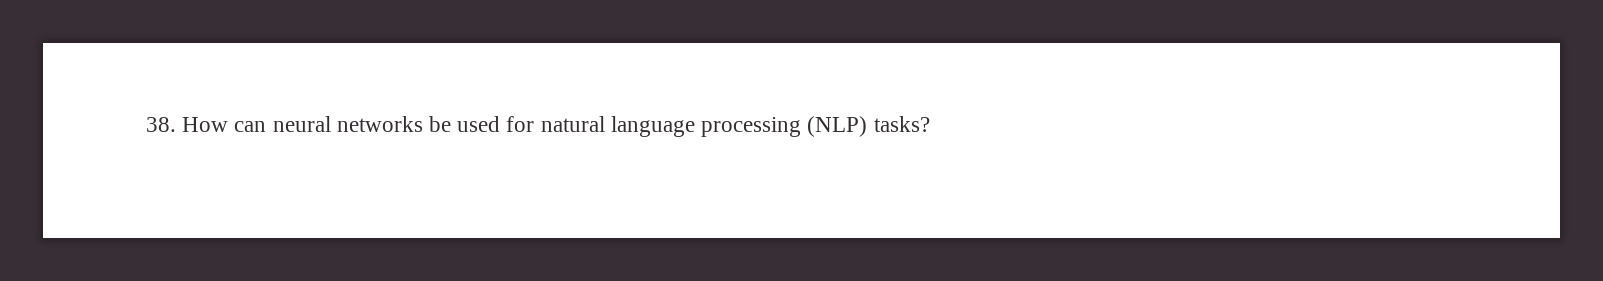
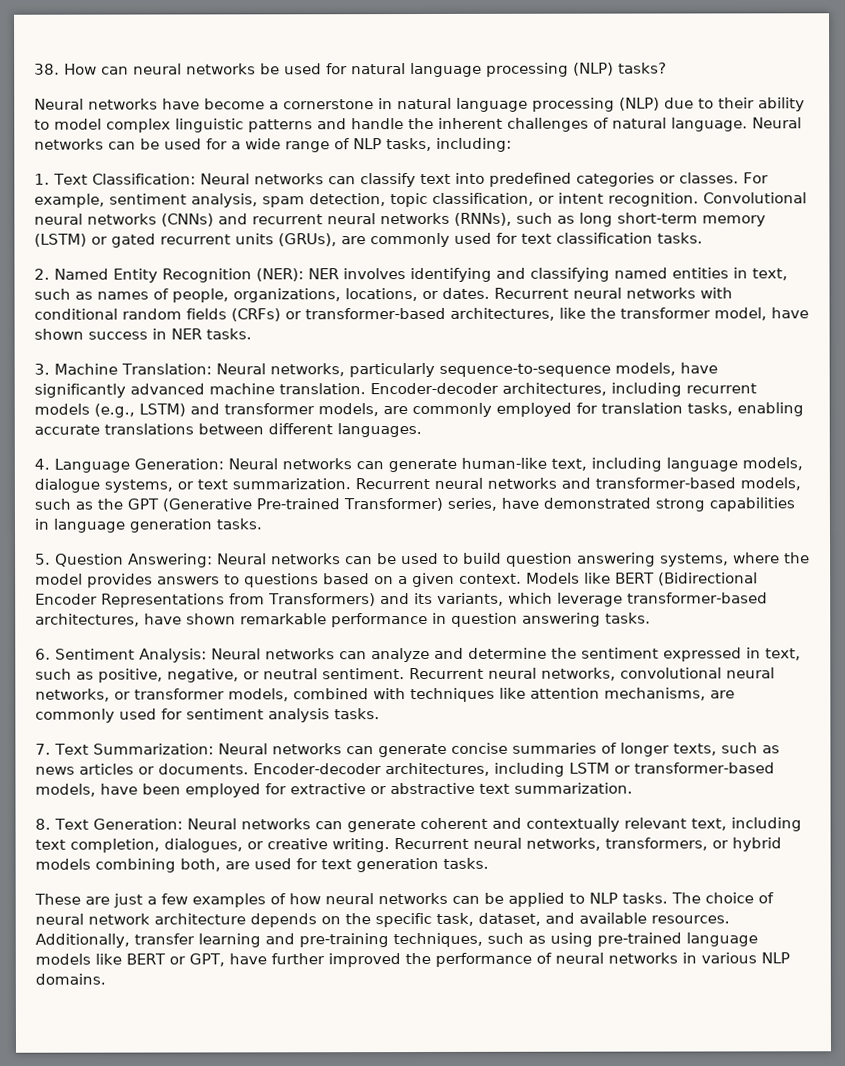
+ Neural networks have become a cornerstone in natural language processing (NLP) due to their ability to model complex linguistic patterns and handle the inherent challenges of natural language. Neural networks can be used for a wide range of NLP tasks, including:
+ 1. Text Classification: Neural networks can classify text into predefined categories or classes. For example, sentiment analysis, spam detection, topic classification, or intent recognition. Convolutional neural networks (CNNs) and recurrent neural networks (RNNs), such as long short-term memory (LSTM) or gated recurrent units (GRUs), are commonly used for text classification tasks.
+ 2. Named Entity Recognition (NER): NER involves identifying and classifying named entities in text, such as names of people, organizations, locations, or dates. Recurrent neural networks with conditional random fields (CRFs) or transformer-based architectures, like the transformer model, have shown success in NER tasks.
+ 3. Machine Translation: Neural networks, particularly sequence-to-sequence models, have significantly advanced machine translation. Encoder-decoder architectures, including recurrent models (e.g., LSTM) and transformer models, are commonly employed for translation tasks, enabling accurate translations between different languages.
+ 4. Language Generation: Neural networks can generate human-like text, including language models, dialogue systems, or text summarization. Recurrent neural networks and transformer-based models, such as the GPT (Generative Pre-trained Transformer) series, have demonstrated strong capabilities in language generation tasks.
+ 5. Question Answering: Neural networks can be used to build question answering systems, where the model provides answers to questions based on a given context. Models like BERT (Bidirectional Encoder Representations from Transformers) and its variants, which leverage transformer-based architectures, have shown remarkable performance in question answering tasks.
+ 6. Sentiment Analysis: Neural networks can analyze and determine the sentiment expressed in text, such as positive, negative, or neutral sentiment. Recurrent neural networks, convolutional neural networks, or transformer models, combined with techniques like attention mechanisms, are commonly used for sentiment analysis tasks.
+ 7. Text Summarization: Neural networks can generate concise summaries of longer texts, such as news articles or documents. Encoder-decoder architectures, including LSTM or transformer-based models, have been employed for extractive or abstractive text summarization.
+ 8. Text Generation: Neural networks can generate coherent and contextually relevant text, including text completion, dialogues, or creative writing. Recurrent neural networks, transformers, or hybrid models combining both, are used for text generation tasks.
+ These are just a few examples of how neural networks can be applied to NLP tasks. The choice of neural network architecture depends on the specific task, dataset, and available resources. Additionally, transfer learning and pre-training techniques, such as using pre-trained language models like BERT or GPT, have further improved the performance of neural networks in various NLP domains.

